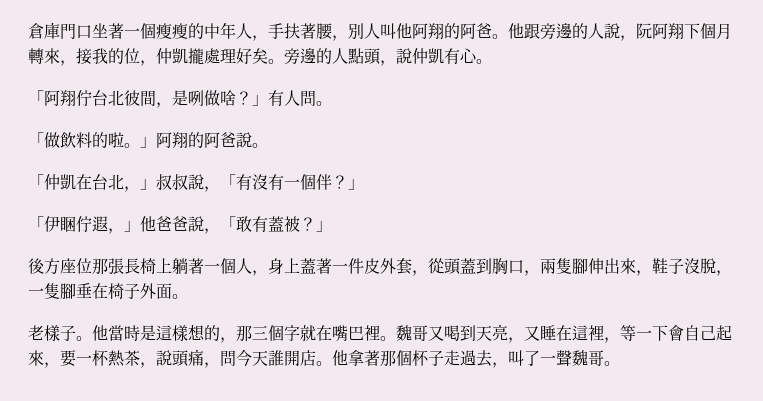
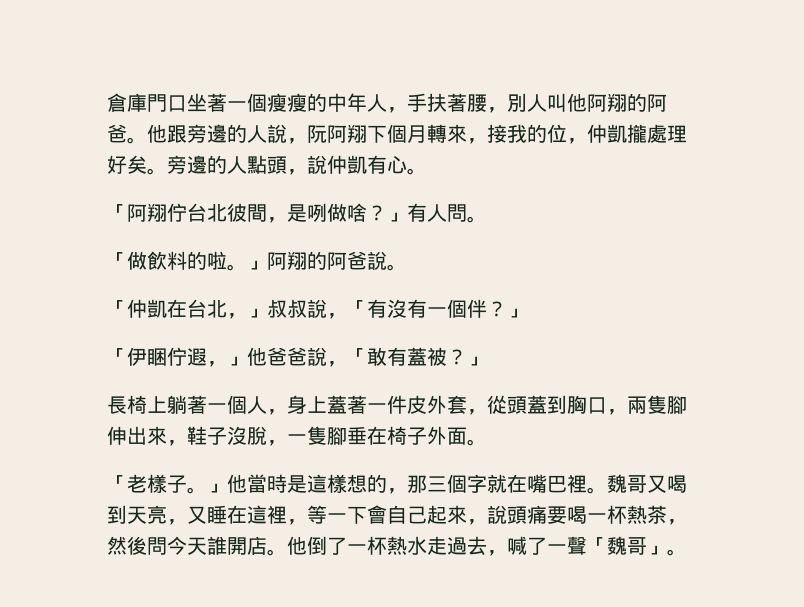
- 後方座位那張長椅上躺著一個人，身上蓋著一件皮外套，從頭蓋到胸口，兩隻腳伸出來，鞋子沒脫，一隻腳垂在椅子外面。
+ 長椅上躺著一個人，身上蓋著一件皮外套，從頭蓋到胸口，兩隻腳伸出來，鞋子沒脫，一隻腳垂在椅子外面。
- 老樣子。他當時是這樣想的，那三個字就在嘴巴裡。
+ 「老樣子。」他當時是這樣想的，那三個字就在嘴巴裡。
- 魏哥又喝到天亮，又睡在這裡，等一下會自己起來，要一杯熱茶，說頭痛，問今天誰開店。
+ 魏哥又喝到天亮，又睡在這裡，等一下會自己起來，說頭痛要喝一杯熱茶，然後問今天誰開店。
- 他拿著那個杯子走過去，叫了一聲魏哥。
+ 他倒了一杯熱水走過去，喊了一聲「魏哥」。

